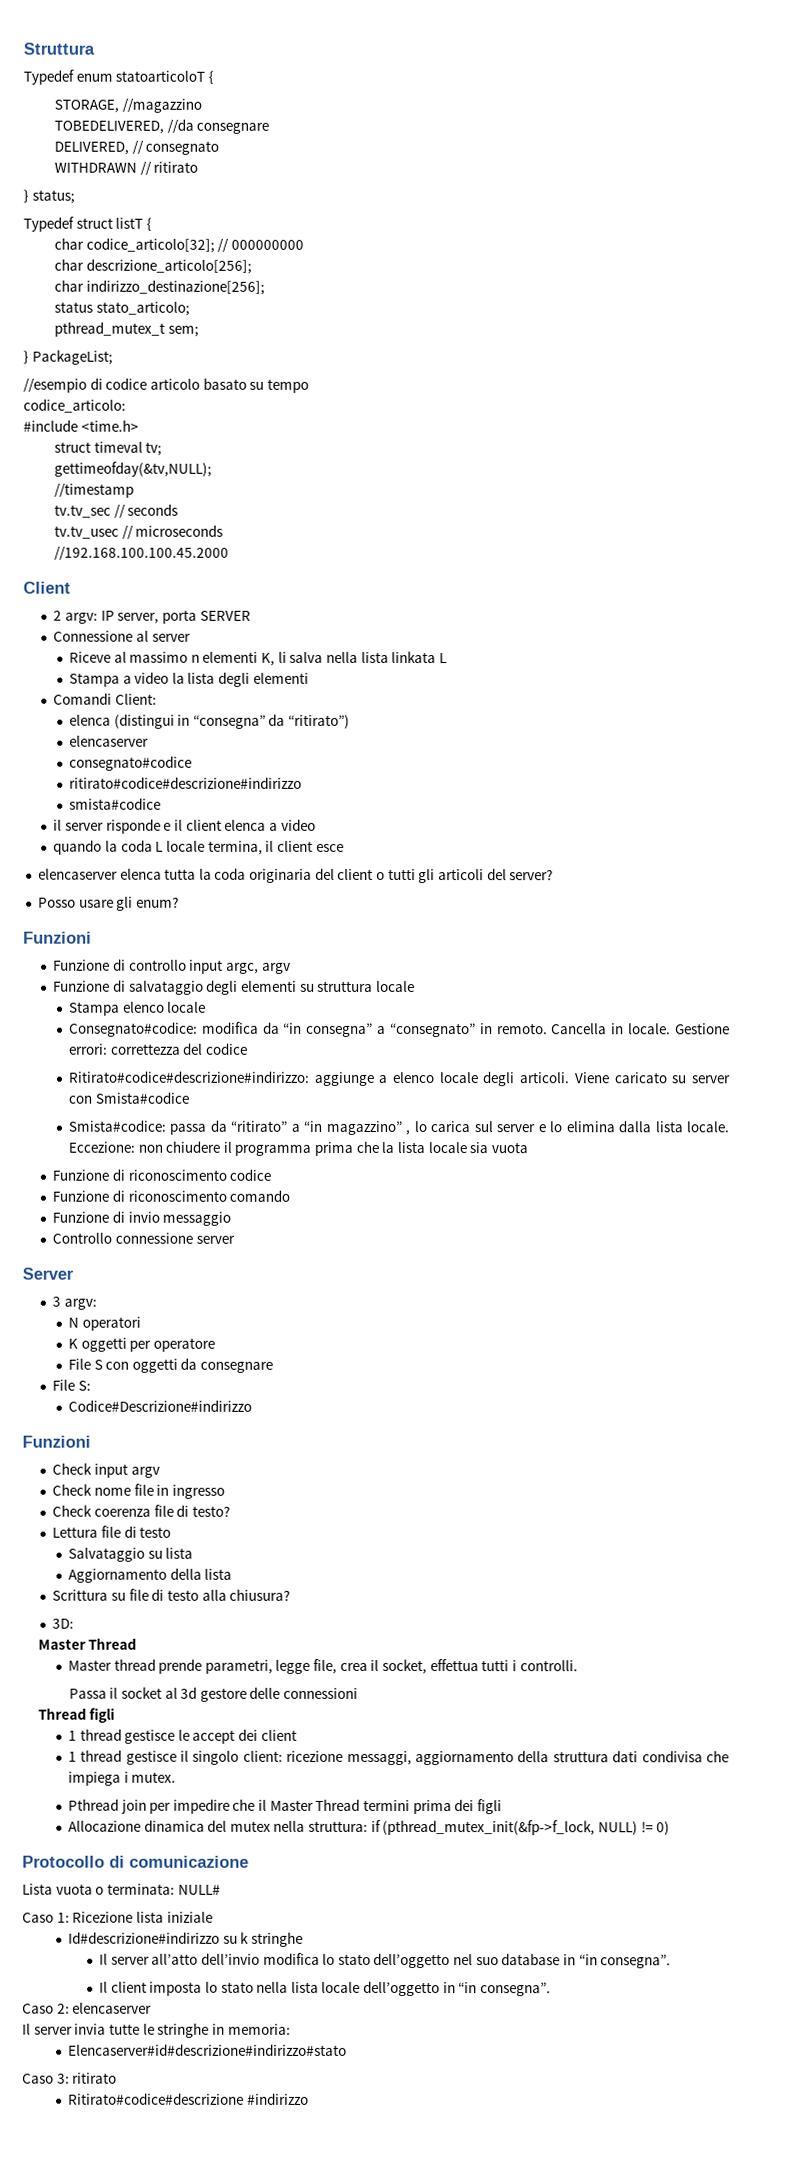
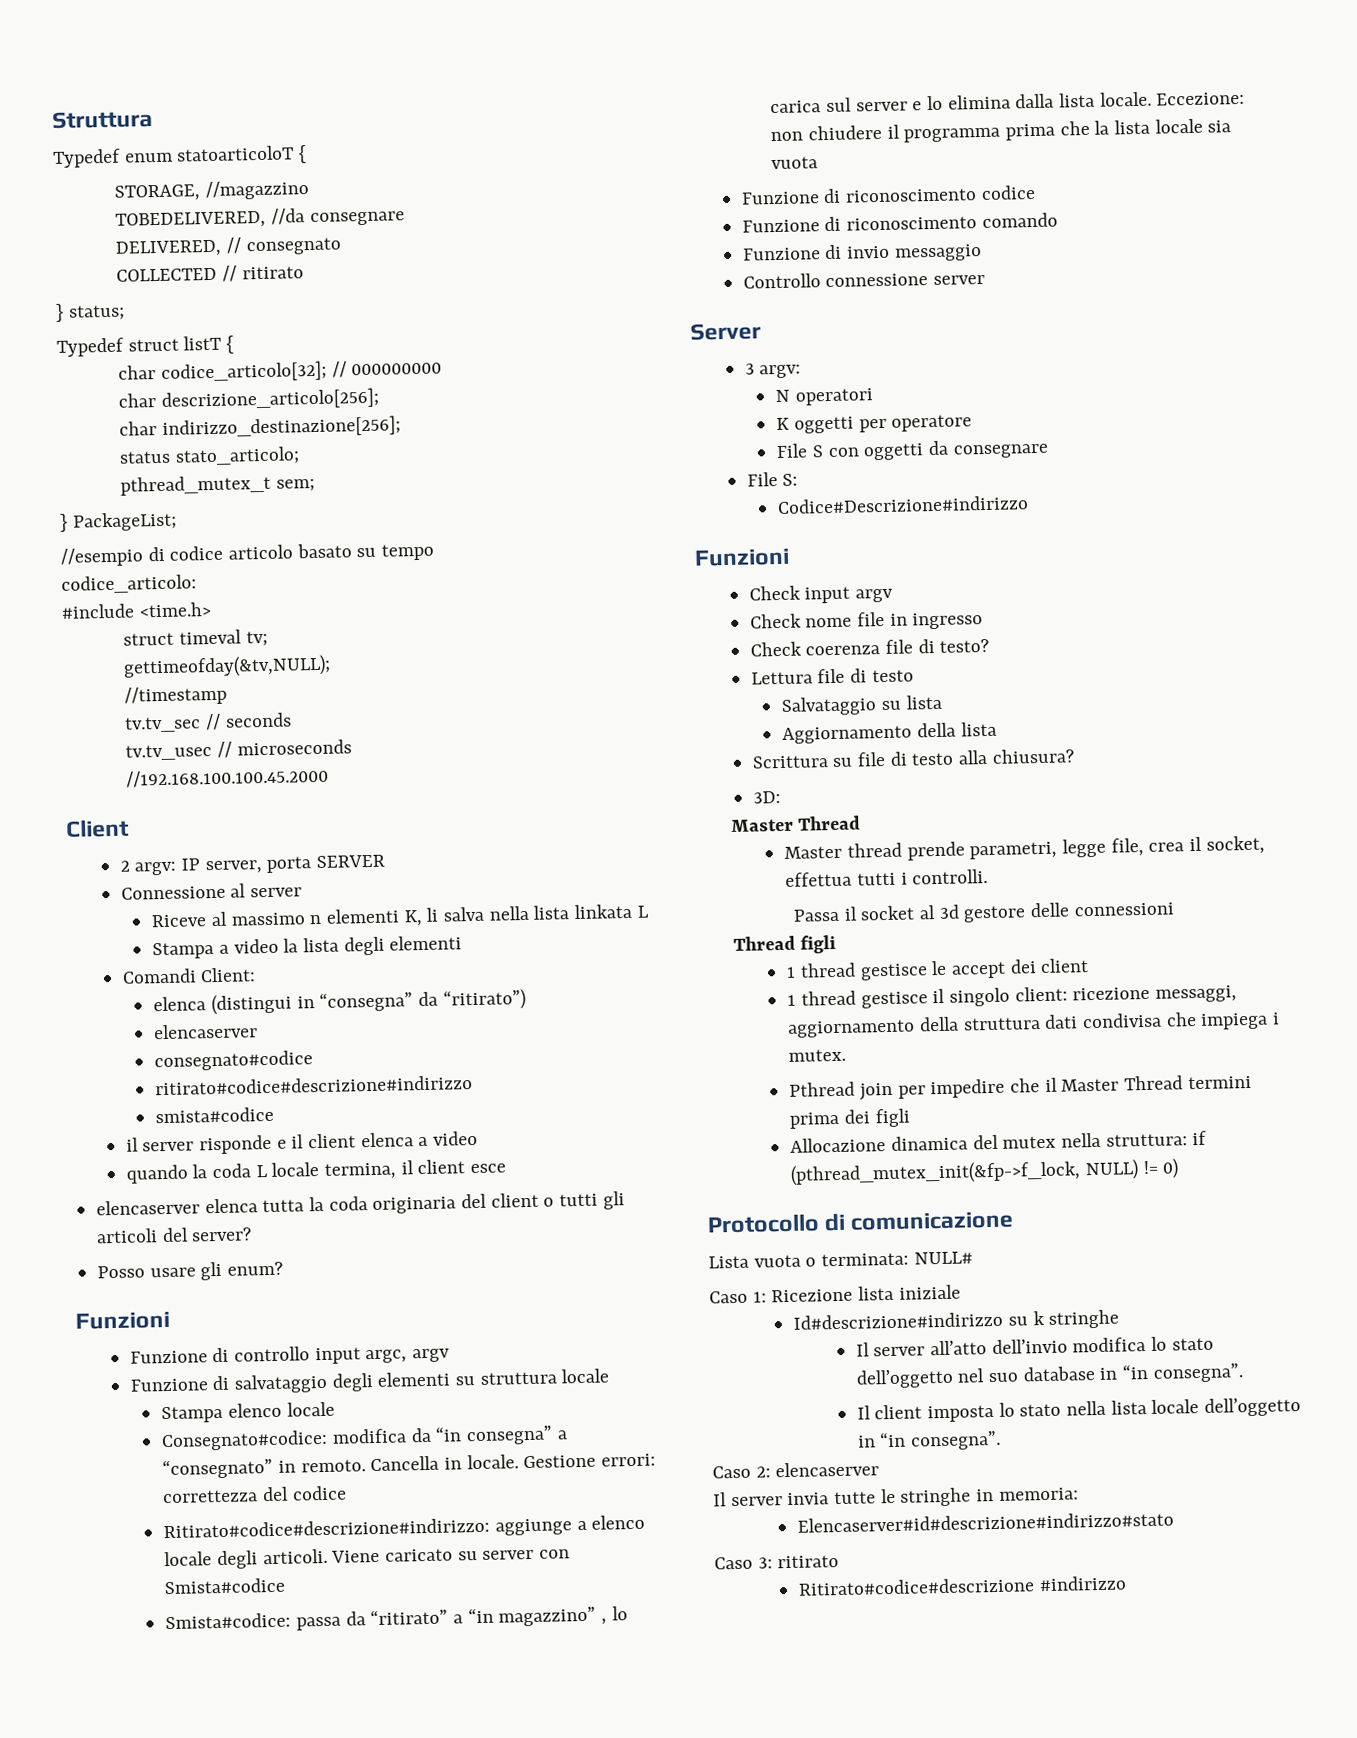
- WITHDRAWN // ritirato
+ COLLECTED // ritirato

